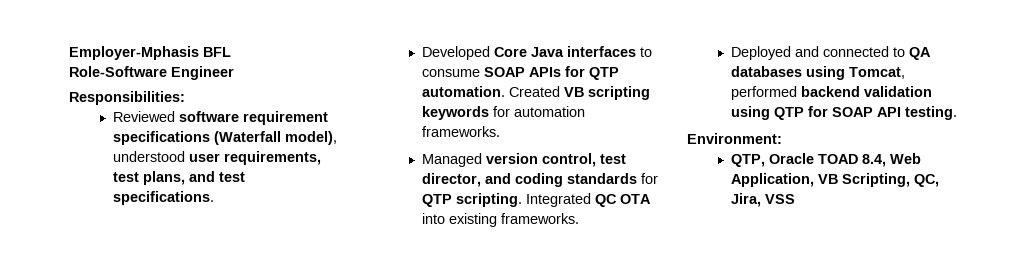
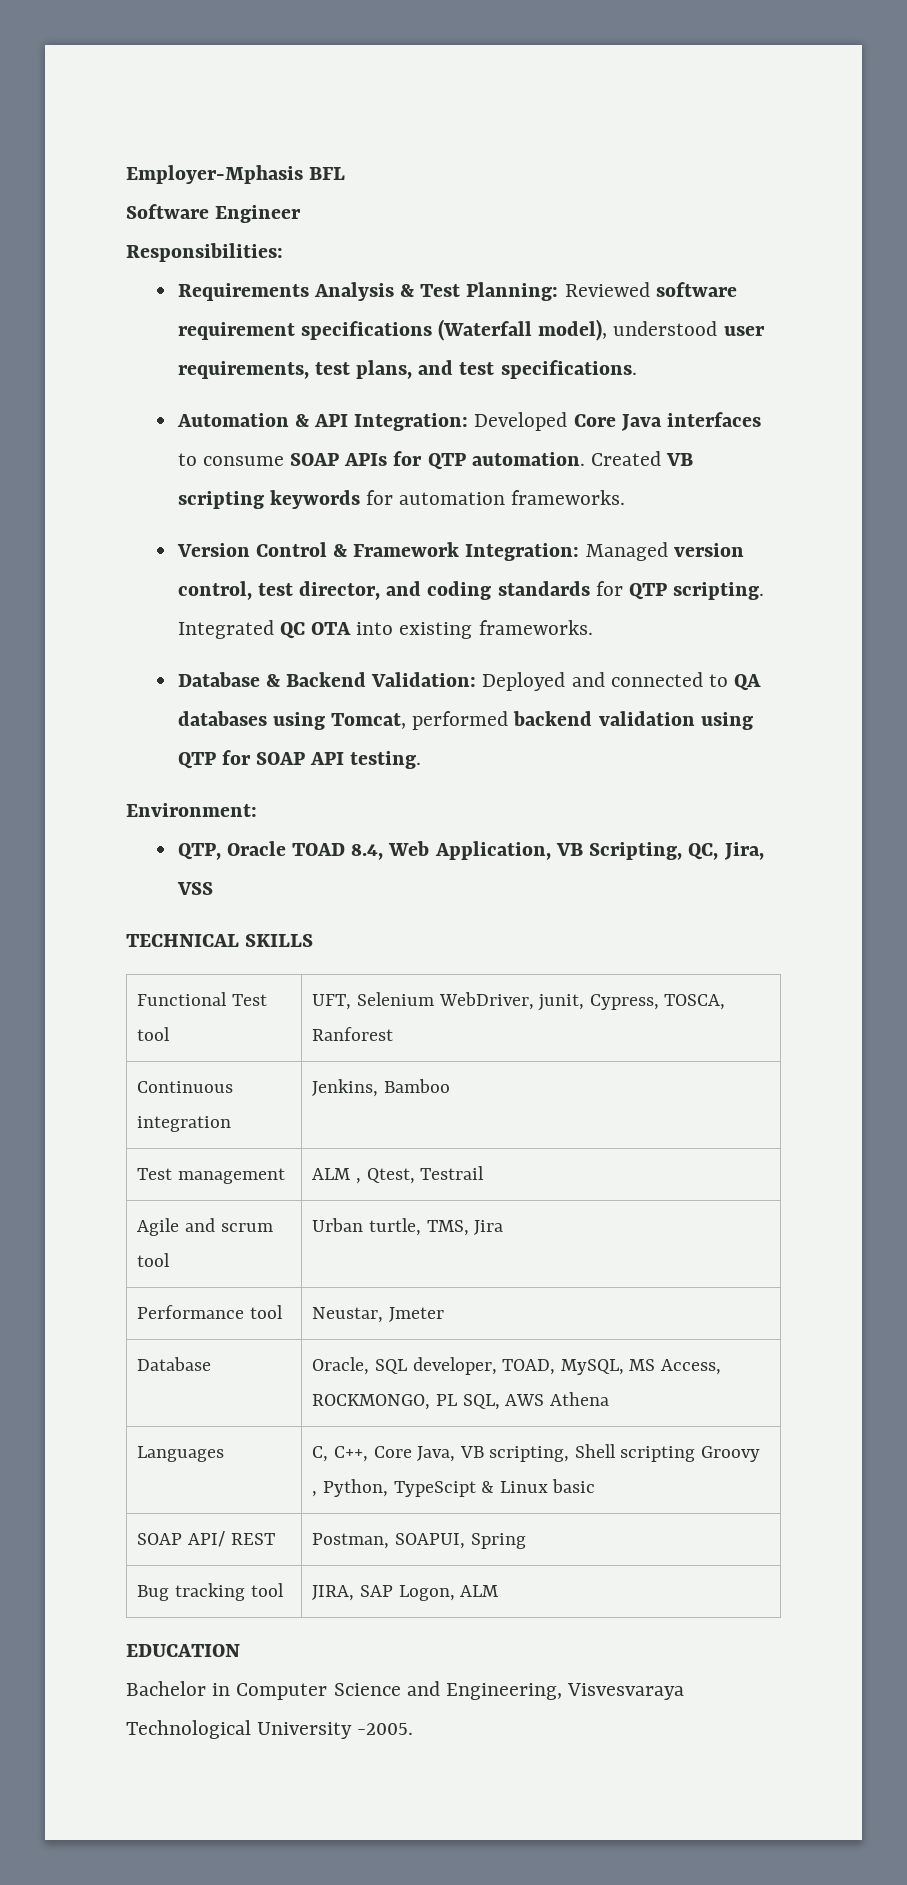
- Role-Software Engineer
+ Software Engineer
- Reviewed software requirement specifications (Waterfall model), understood user requirements, test plans, and test specifications.
+ Requirements Analysis & Test Planning: Reviewed software requirement specifications (Waterfall model), understood user requirements, test plans, and test specifications.
- Developed Core Java interfaces to consume SOAP APIs for QTP automation.
+ Automation & API Integration: Developed Core Java interfaces to consume SOAP APIs for QTP automation.
- Managed version control, test director, and coding standards for QTP scripting.
+ Version Control & Framework Integration: Managed version control, test director, and coding standards for QTP scripting.
- Deployed and connected to QA databases using Tomcat, performed backend validation using QTP for SOAP API testing.
+ Database & Backend Validation: Deployed and connected to QA databases using Tomcat, performed backend validation using QTP for SOAP API testing.
+ TECHNICAL SKILLS
+ Functional Test tool | UFT, Selenium WebDriver, junit, Cypress, TOSCA, Ranforest
+ Continuous integration | Jenkins, Bamboo
+ Test management | ALM , Qtest, Testrail
+ Agile and scrum tool | Urban turtle, TMS, Jira
+ Performance tool | Neustar, Jmeter
+ Database | Oracle, SQL developer, TOAD, MySQL, MS Access, ROCKMONGO, PL SQL, AWS Athena
+ Languages | C, C++, Core Java, VB scripting, Shell scripting Groovy , Python, TypeScipt & Linux basic
+ SOAP API/ REST | Postman, SOAPUI, Spring
+ Bug tracking tool | JIRA, SAP Logon, ALM
+ EDUCATION
+ Bachelor in Computer Science and Engineering, Visvesvaraya Technological University -2005.

